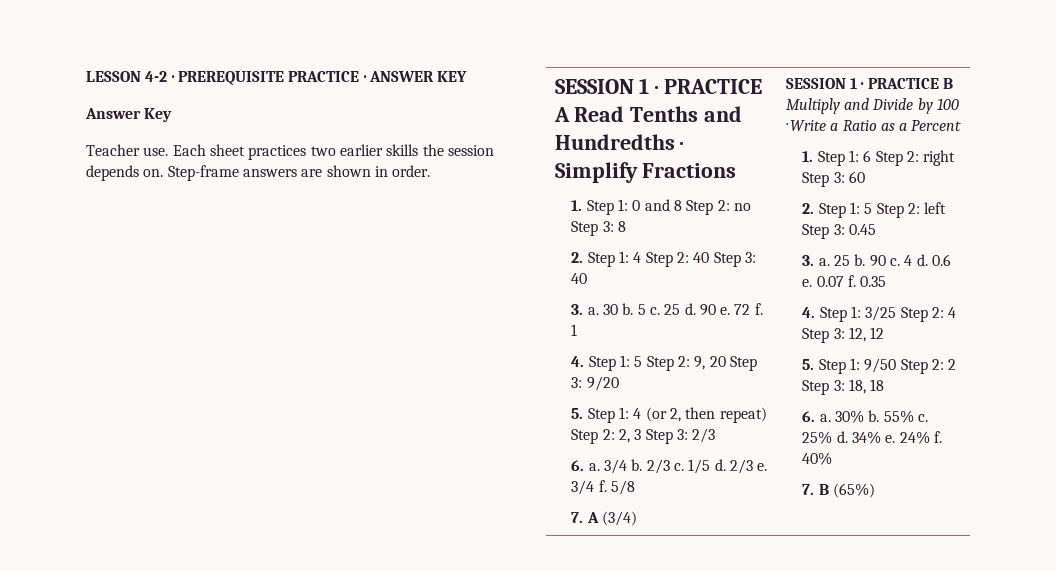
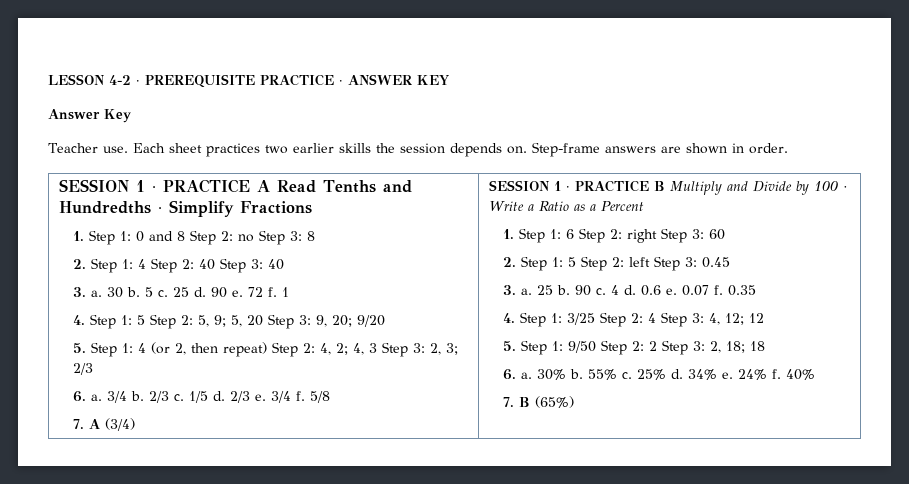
- 4. Step 1: 5 Step 2: 9, 20 Step 3: 9/20
+ 4. Step 1: 5 Step 2: 5, 9; 5, 20 Step 3: 9, 20; 9/20
- 5. Step 1: 4 (or 2, then repeat) Step 2: 2, 3 Step 3: 2/3
+ 5. Step 1: 4 (or 2, then repeat) Step 2: 4, 2; 4, 3 Step 3: 2, 3; 2/3
- 4. Step 1: 3/25 Step 2: 4 Step 3: 12, 12
+ 4. Step 1: 3/25 Step 2: 4 Step 3: 4, 12; 12
- 5. Step 1: 9/50 Step 2: 2 Step 3: 18, 18
+ 5. Step 1: 9/50 Step 2: 2 Step 3: 2, 18; 18

